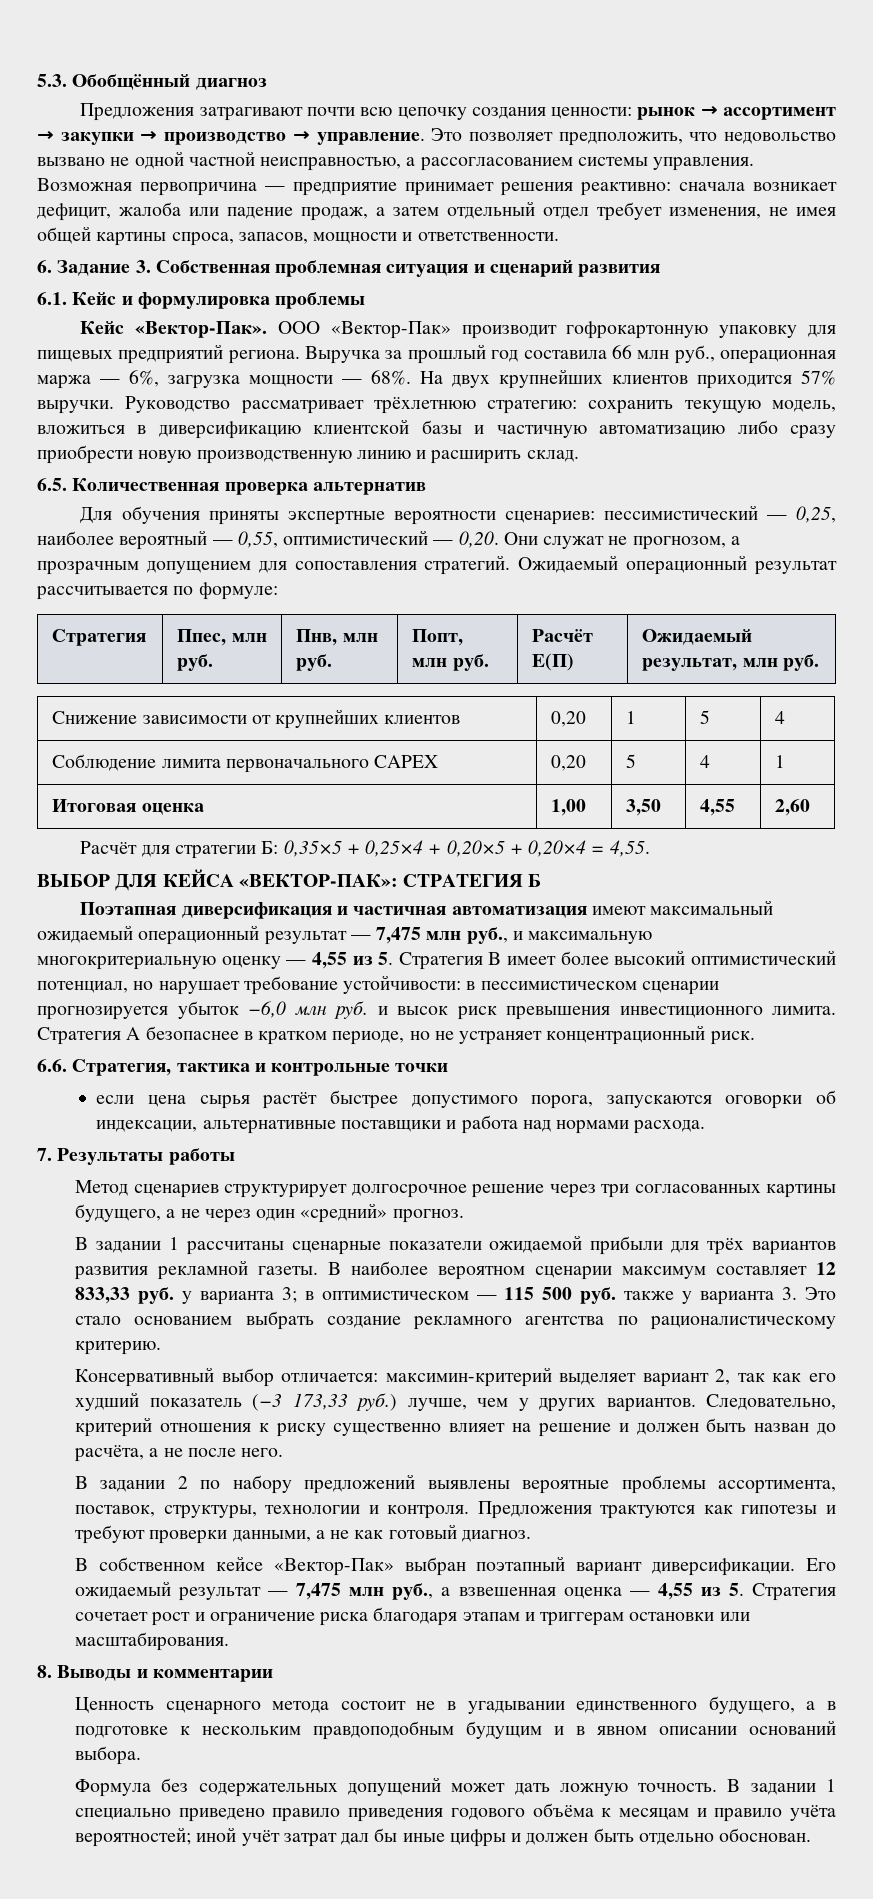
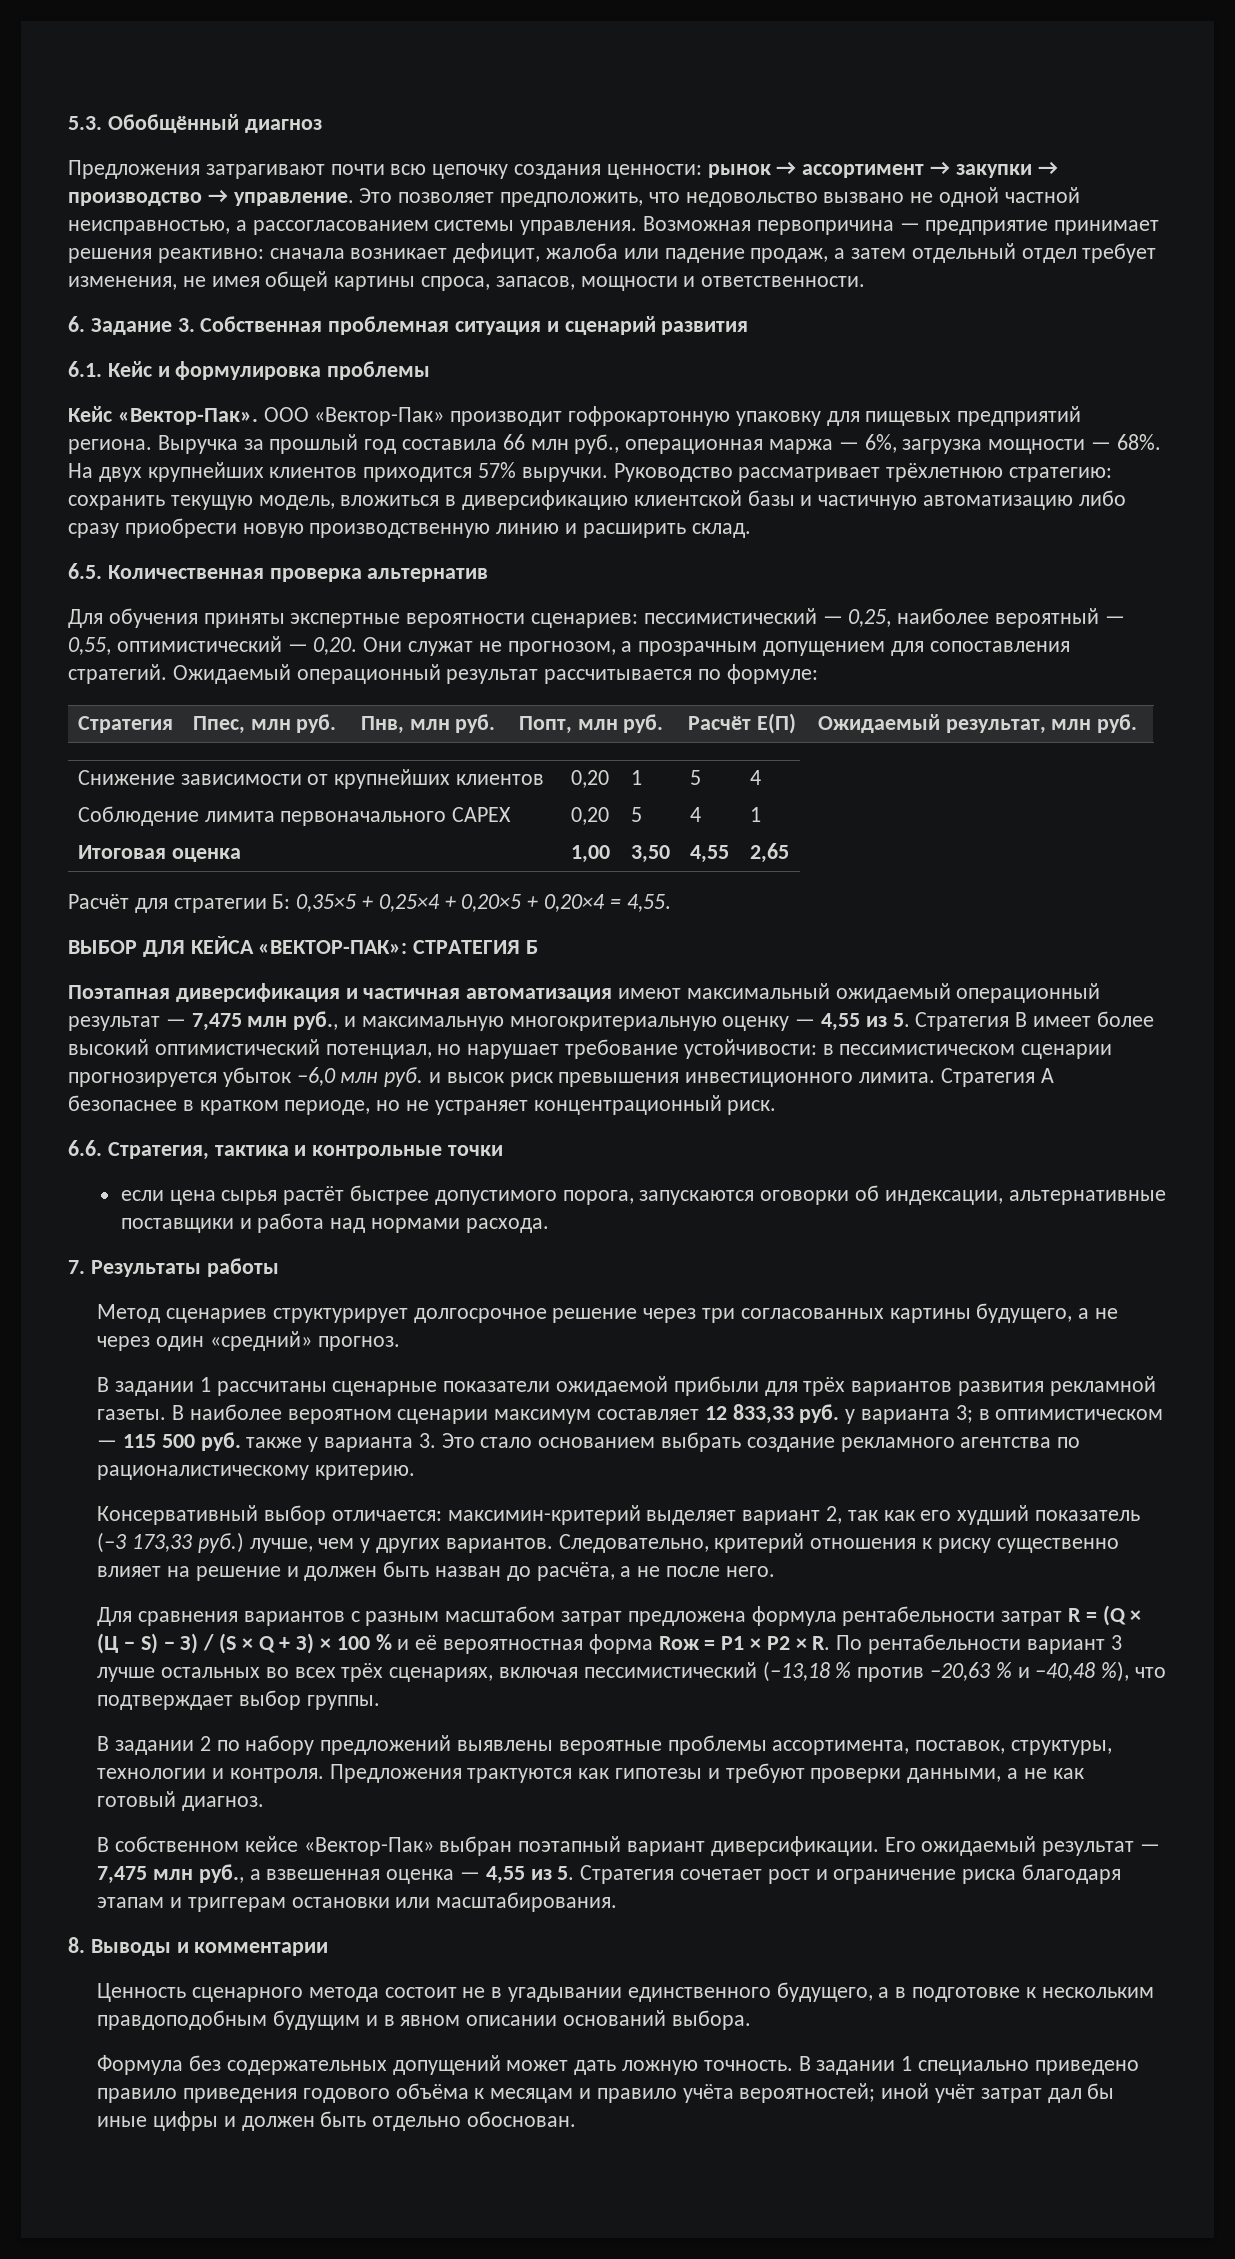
- Итоговая оценка | 1,00 | 3,50 | 4,55 | 2,60
+ Итоговая оценка | 1,00 | 3,50 | 4,55 | 2,65
+ Для сравнения вариантов с разным масштабом затрат предложена формула рентабельности затрат R = (Q × (Ц − S) − З) / (S × Q + З) × 100 % и её вероятностная форма Rож = P1 × P2 × R. По рентабельности вариант 3 лучше остальных во всех трёх сценариях, включая пессимистический (−13,18 % против −20,63 % и −40,48 %), что подтверждает выбор группы.

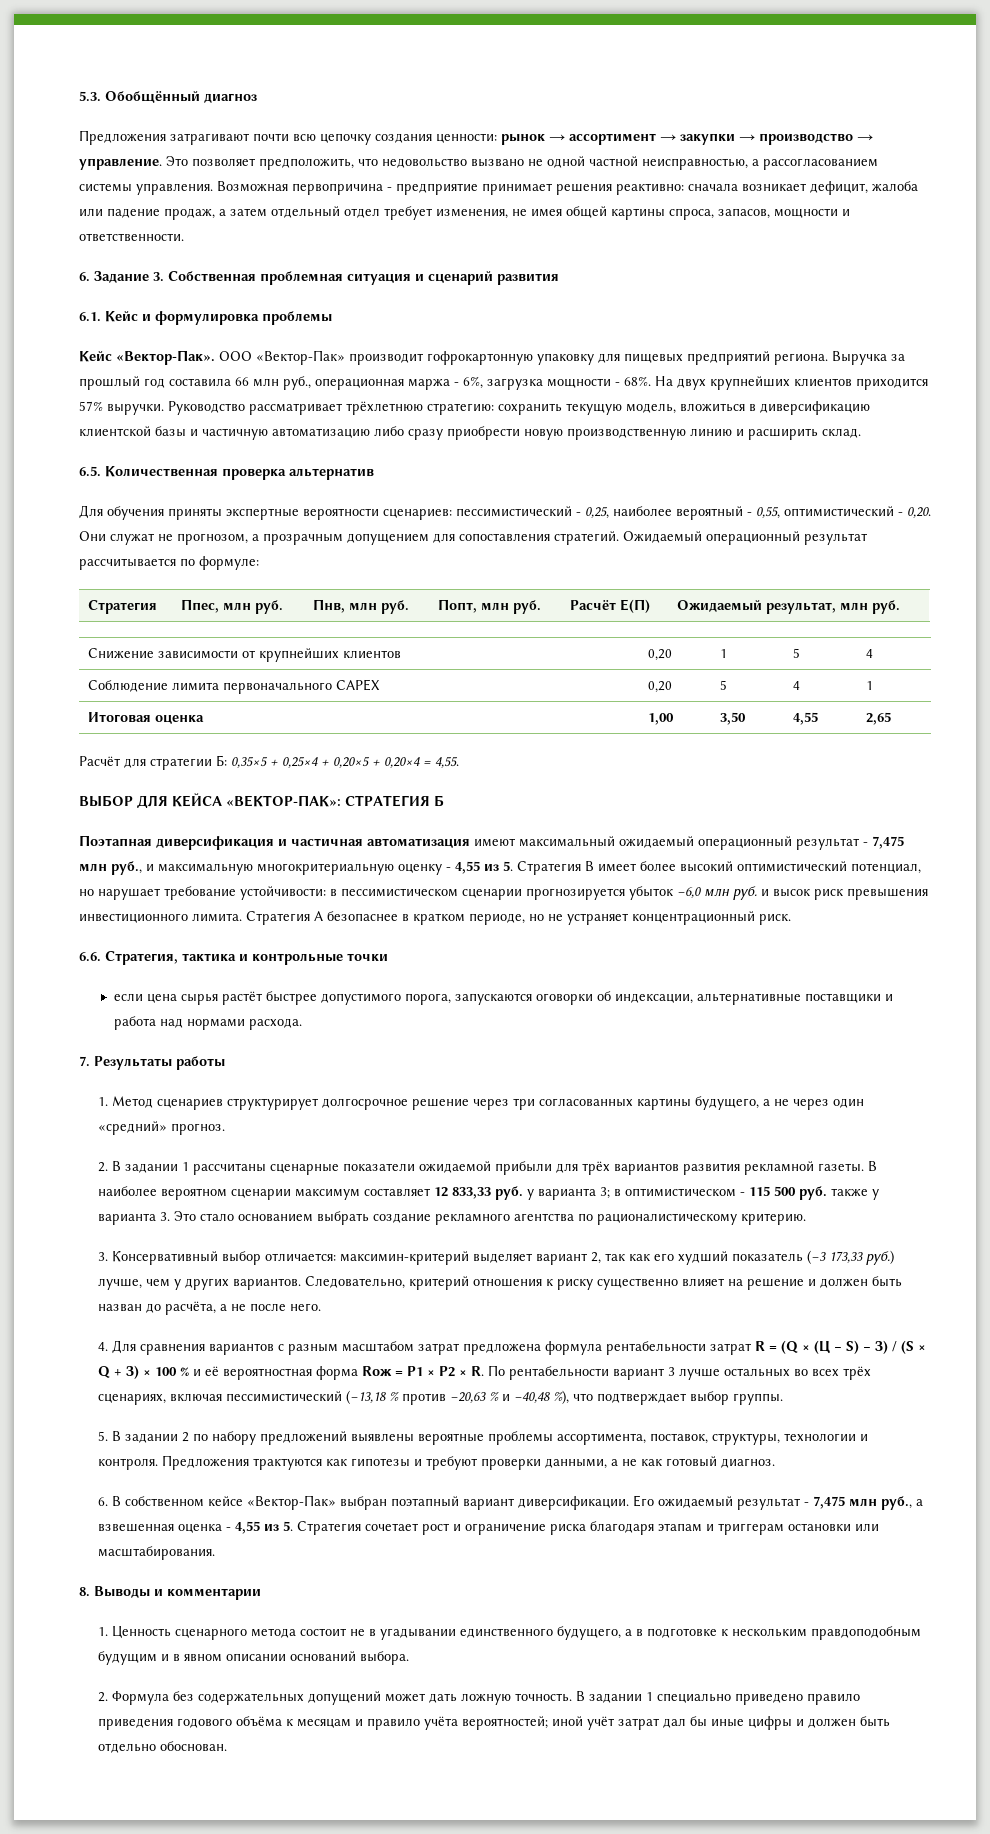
- Возможная первопричина — предприятие принимает решения реактивно: сначала возникает дефицит, жалоба или падение продаж, а затем отдельный отдел требует изменения, не имея общей картины спроса, запасов, мощности и ответственности.
+ Возможная первопричина - предприятие принимает решения реактивно: сначала возникает дефицит, жалоба или падение продаж, а затем отдельный отдел требует изменения, не имея общей картины спроса, запасов, мощности и ответственности.
- Выручка за прошлый год составила 66 млн руб., операционная маржа — 6%, загрузка мощности — 68%.
+ Выручка за прошлый год составила 66 млн руб., операционная маржа - 6%, загрузка мощности - 68%.
- Для обучения приняты экспертные вероятности сценариев: пессимистический — 0,25, наиболее вероятный — 0,55, оптимистический — 0,20.
+ Для обучения приняты экспертные вероятности сценариев: пессимистический - 0,25, наиболее вероятный - 0,55, оптимистический - 0,20.
- Поэтапная диверсификация и частичная автоматизация имеют максимальный ожидаемый операционный результат — 7,475 млн руб., и максимальную многокритериальную оценку — 4,55 из 5. Стратегия В имеет более высокий оптимистический потенциал, но нарушает требование устойчивости: в пессимистическом сценарии прогнозируется убыток −6,0 млн руб. и высок риск превышения инвестиционного лимита.
+ Поэтапная диверсификация и частичная автоматизация имеют максимальный ожидаемый операционный результат - 7,475 млн руб., и максимальную многокритериальную оценку - 4,55 из 5. Стратегия В имеет более высокий оптимистический потенциал, но нарушает требование устойчивости: в пессимистическом сценарии прогнозируется убыток −6,0 млн руб. и высок риск превышения инвестиционного лимита.
- Метод сценариев структурирует долгосрочное решение через три согласованных картины будущего, а не через один «средний» прогноз.
+ 1. Метод сценариев структурирует долгосрочное решение через три согласованных картины будущего, а не через один «средний» прогноз.
- В задании 1 рассчитаны сценарные показатели ожидаемой прибыли для трёх вариантов развития рекламной газеты.
+ 2. В задании 1 рассчитаны сценарные показатели ожидаемой прибыли для трёх вариантов развития рекламной газеты.
- В наиболее вероятном сценарии максимум составляет 12 833,33 руб. у варианта 3; в оптимистическом — 115 500 руб. также у варианта 3. Это стало основанием выбрать создание рекламного агентства по рационалистическому критерию.
+ В наиболее вероятном сценарии максимум составляет 12 833,33 руб. у варианта 3; в оптимистическом - 115 500 руб. также у варианта 3. Это стало основанием выбрать создание рекламного агентства по рационалистическому критерию.
- Консервативный выбор отличается: максимин-критерий выделяет вариант 2, так как его худший показатель (−3 173,33 руб.) лучше, чем у других вариантов.
+ 3. Консервативный выбор отличается: максимин-критерий выделяет вариант 2, так как его худший показатель (−3 173,33 руб.) лучше, чем у других вариантов.
- Для сравнения вариантов с разным масштабом затрат предложена формула рентабельности затрат R = (Q × (Ц − S) − З) / (S × Q + З) × 100 % и её вероятностная форма Rож = P1 × P2 × R. По рентабельности вариант 3 лучше остальных во всех трёх сценариях, включая пессимистический (−13,18 % против −20,63 % и −40,48 %), что подтверждает выбор группы.
+ 4. Для сравнения вариантов с разным масштабом затрат предложена формула рентабельности затрат R = (Q × (Ц − S) − З) / (S × Q + З) × 100 % и её вероятностная форма Rож = P1 × P2 × R. По рентабельности вариант 3 лучше остальных во всех трёх сценариях, включая пессимистический (−13,18 % против −20,63 % и −40,48 %), что подтверждает выбор группы.
- В задании 2 по набору предложений выявлены вероятные проблемы ассортимента, поставок, структуры, технологии и контроля.
+ 5. В задании 2 по набору предложений выявлены вероятные проблемы ассортимента, поставок, структуры, технологии и контроля.
- В собственном кейсе «Вектор-Пак» выбран поэтапный вариант диверсификации.
+ 6. В собственном кейсе «Вектор-Пак» выбран поэтапный вариант диверсификации.
- Его ожидаемый результат — 7,475 млн руб., а взвешенная оценка — 4,55 из 5. Стратегия сочетает рост и ограничение риска благодаря этапам и триггерам остановки или масштабирования.
+ Его ожидаемый результат - 7,475 млн руб., а взвешенная оценка - 4,55 из 5. Стратегия сочетает рост и ограничение риска благодаря этапам и триггерам остановки или масштабирования.
- Ценность сценарного метода состоит не в угадывании единственного будущего, а в подготовке к нескольким правдоподобным будущим и в явном описании оснований выбора.
+ 1. Ценность сценарного метода состоит не в угадывании единственного будущего, а в подготовке к нескольким правдоподобным будущим и в явном описании оснований выбора.
- Формула без содержательных допущений может дать ложную точность.
+ 2. Формула без содержательных допущений может дать ложную точность.

